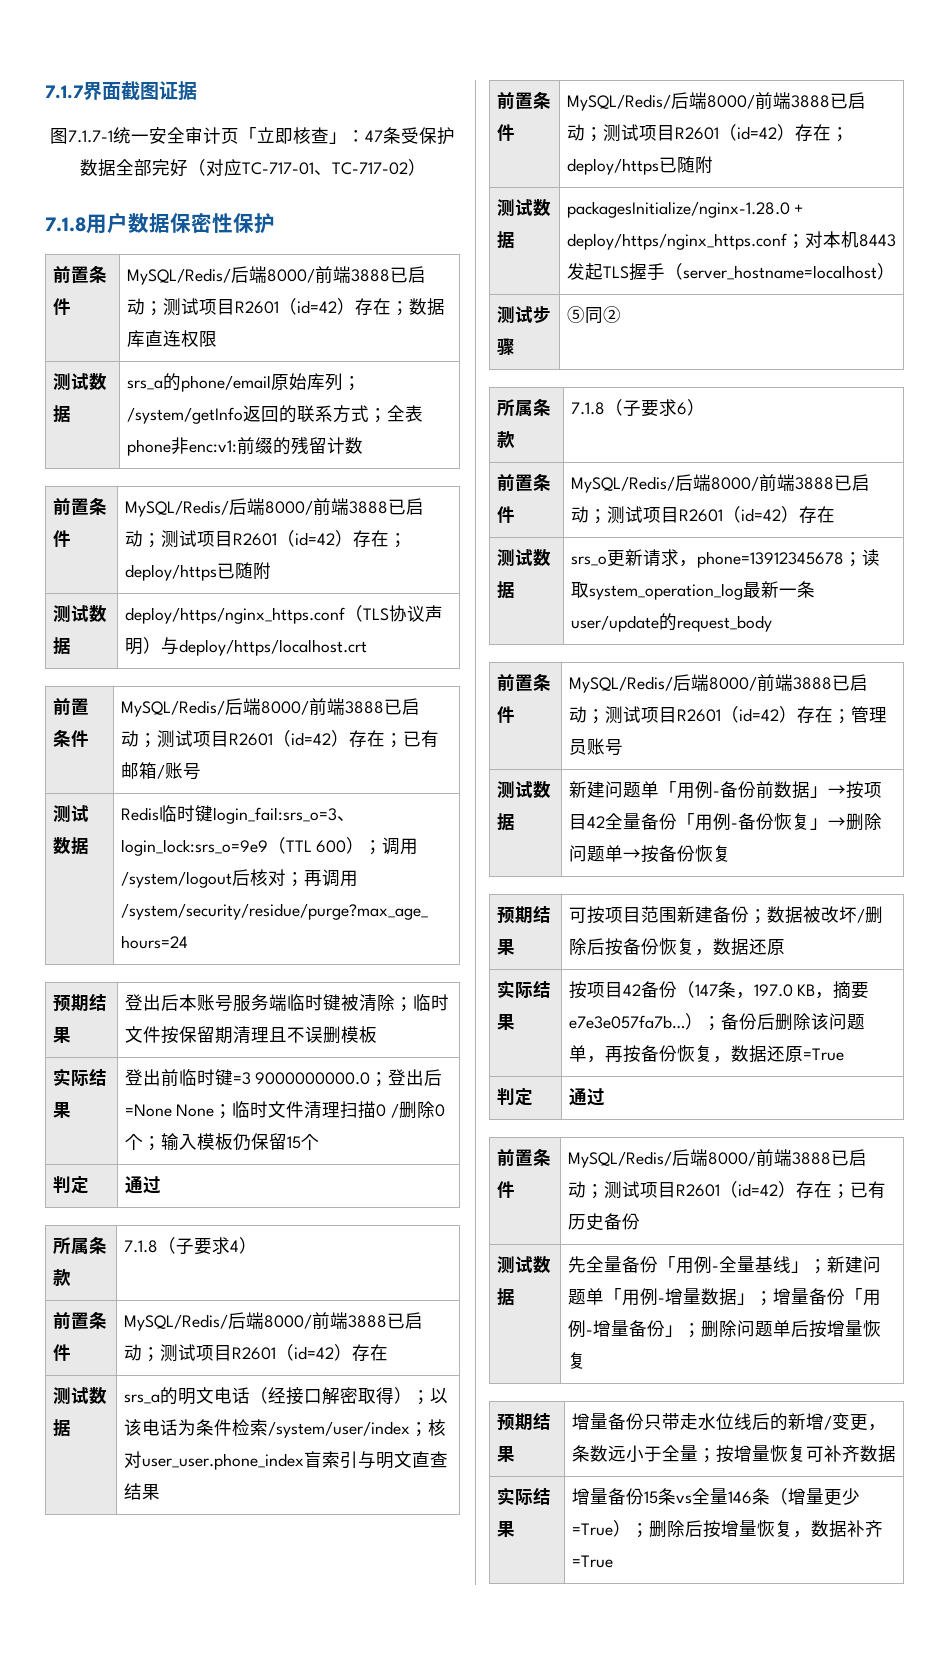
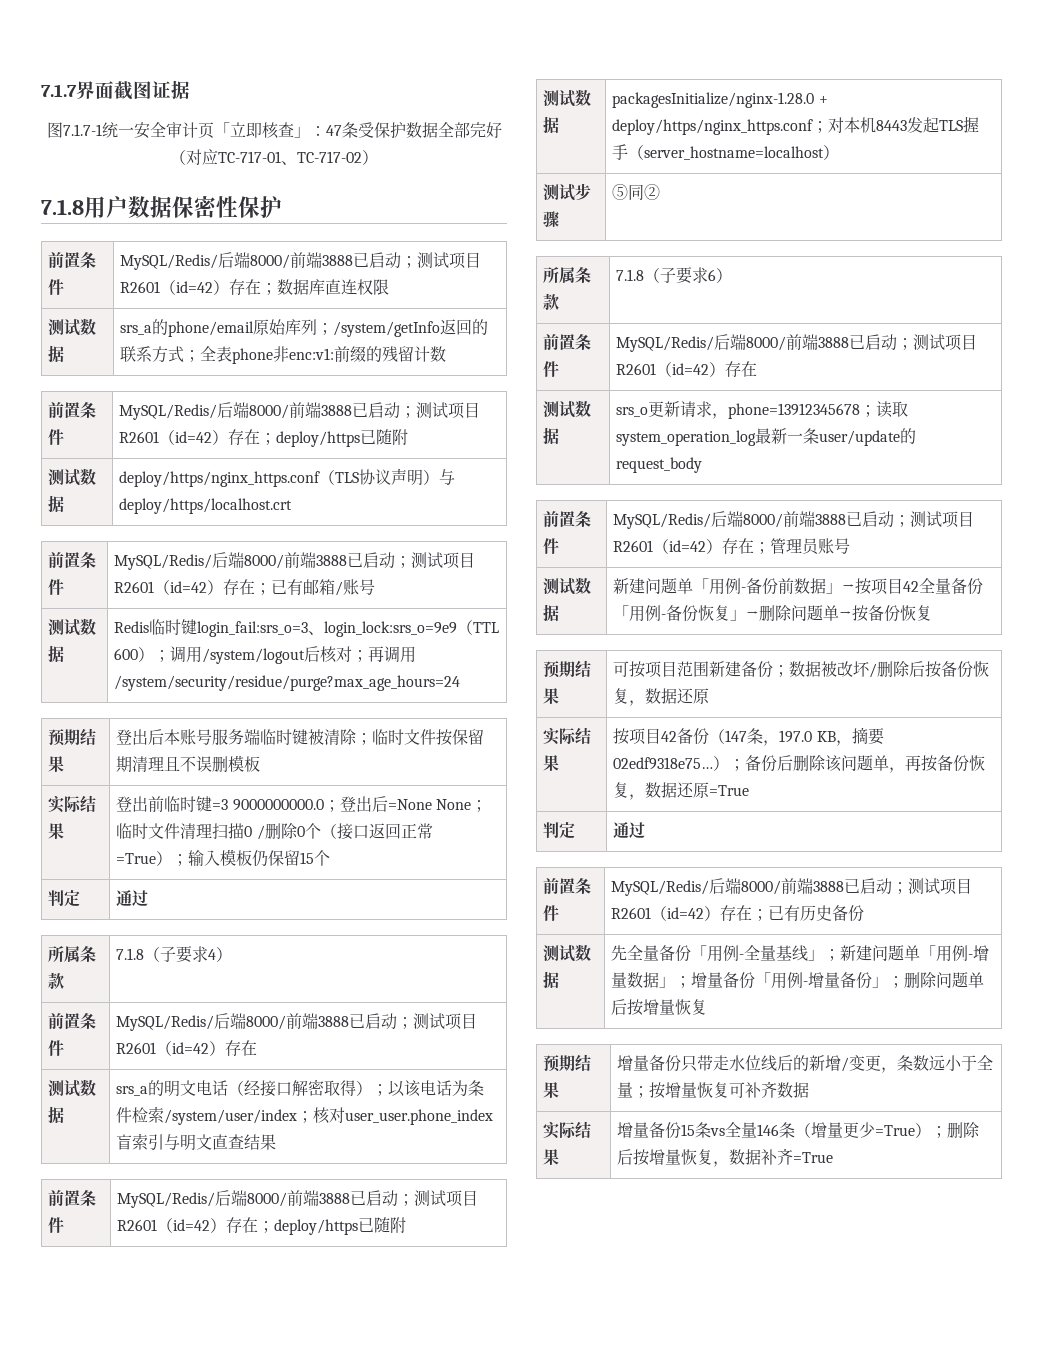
- 实际结果 | 登出前临时键=3 9000000000.0；登出后=None None；临时文件清理扫描0 /删除0个；输入模板仍保留15个
+ 实际结果 | 登出前临时键=3 9000000000.0；登出后=None None；临时文件清理扫描0 /删除0个（接口返回正常=True）；输入模板仍保留15个
- 实际结果 | 按项目42备份（147条，197.0 KB，摘要e7e3e057fa7b…）；备份后删除该问题单，再按备份恢复，数据还原=True
+ 实际结果 | 按项目42备份（147条，197.0 KB，摘要02edf9318e75…）；备份后删除该问题单，再按备份恢复，数据还原=True

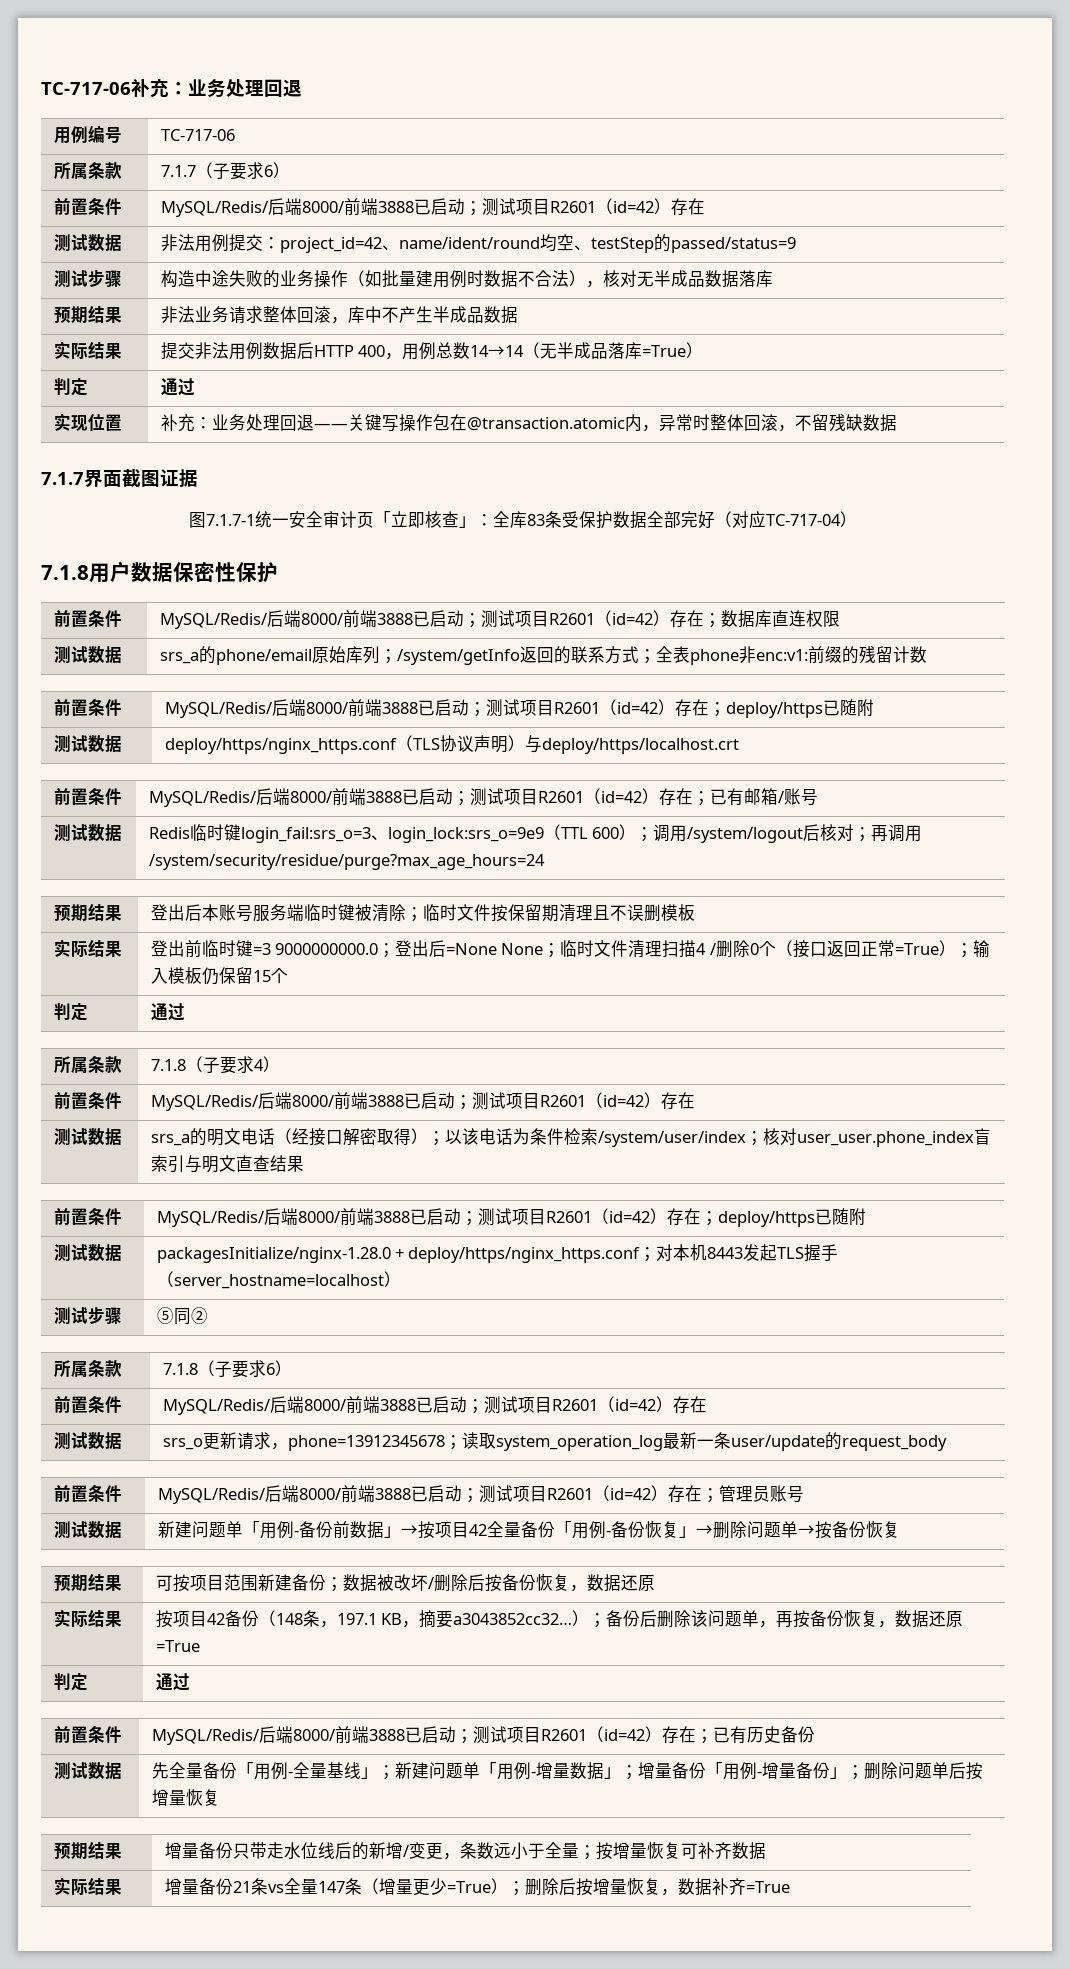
+ TC-717-06补充：业务处理回退
+ 用例编号 | TC-717-06
+ 所属条款 | 7.1.7（子要求6）
+ 前置条件 | MySQL/Redis/后端8000/前端3888已启动；测试项目R2601（id=42）存在
+ 测试数据 | 非法用例提交：project_id=42、name/ident/round均空、testStep的passed/status=9
+ 测试步骤 | 构造中途失败的业务操作（如批量建用例时数据不合法），核对无半成品数据落库
+ 预期结果 | 非法业务请求整体回滚，库中不产生半成品数据
+ 实际结果 | 提交非法用例数据后HTTP 400，用例总数14→14（无半成品落库=True）
+ 判定 | 通过
+ 实现位置 | 补充：业务处理回退——关键写操作包在@transaction.atomic内，异常时整体回滚，不留残缺数据
- 图7.1.7-1统一安全审计页「立即核查」：47条受保护数据全部完好（对应TC-717-01、TC-717-02）
+ 图7.1.7-1统一安全审计页「立即核查」：全库83条受保护数据全部完好（对应TC-717-04）
- 实际结果 | 登出前临时键=3 9000000000.0；登出后=None None；临时文件清理扫描0 /删除0个（接口返回正常=True）；输入模板仍保留15个
+ 实际结果 | 登出前临时键=3 9000000000.0；登出后=None None；临时文件清理扫描4 /删除0个（接口返回正常=True）；输入模板仍保留15个
- 实际结果 | 按项目42备份（147条，197.0 KB，摘要02edf9318e75…）；备份后删除该问题单，再按备份恢复，数据还原=True
+ 实际结果 | 按项目42备份（148条，197.1 KB，摘要a3043852cc32…）；备份后删除该问题单，再按备份恢复，数据还原=True
- 实际结果 | 增量备份15条vs全量146条（增量更少=True）；删除后按增量恢复，数据补齐=True
+ 实际结果 | 增量备份21条vs全量147条（增量更少=True）；删除后按增量恢复，数据补齐=True

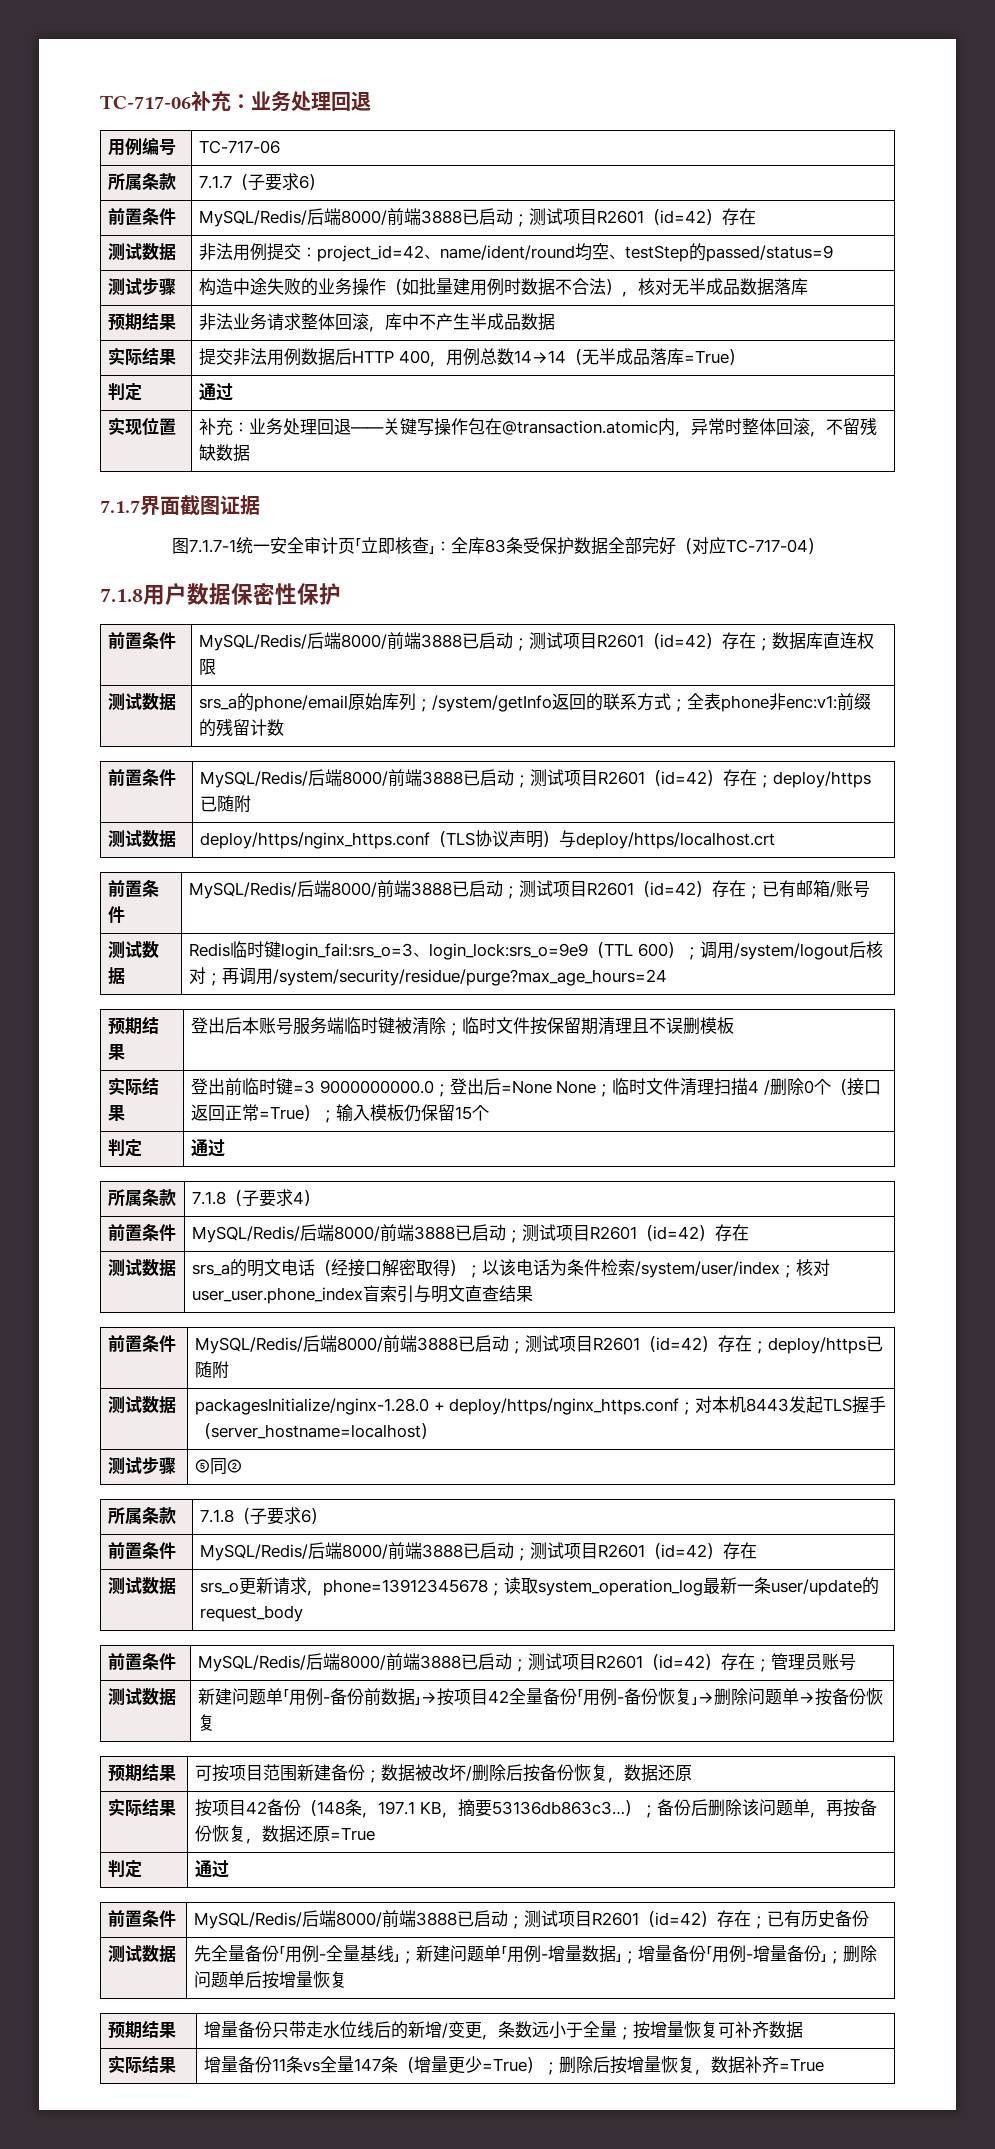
- 实际结果 | 按项目42备份（148条，197.1 KB，摘要a3043852cc32…）；备份后删除该问题单，再按备份恢复，数据还原=True
+ 实际结果 | 按项目42备份（148条，197.1 KB，摘要53136db863c3…）；备份后删除该问题单，再按备份恢复，数据还原=True
- 实际结果 | 增量备份21条vs全量147条（增量更少=True）；删除后按增量恢复，数据补齐=True
+ 实际结果 | 增量备份11条vs全量147条（增量更少=True）；删除后按增量恢复，数据补齐=True

